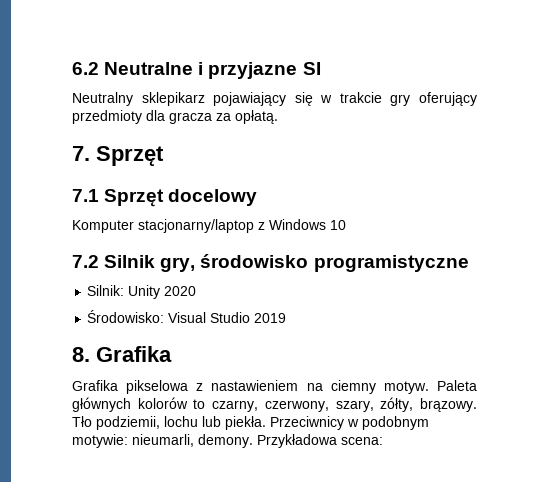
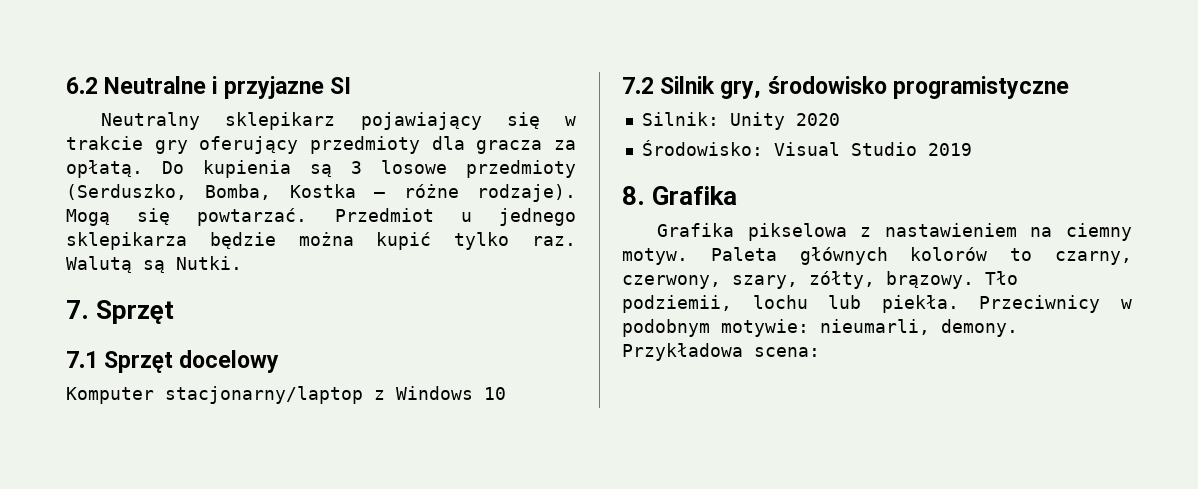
+ Do kupienia są 3 losowe przedmioty (Serduszko, Bomba, Kostka – różne rodzaje). Mogą się powtarzać. Przedmiot u jednego sklepikarza będzie można kupić tylko raz. Walutą są Nutki.

